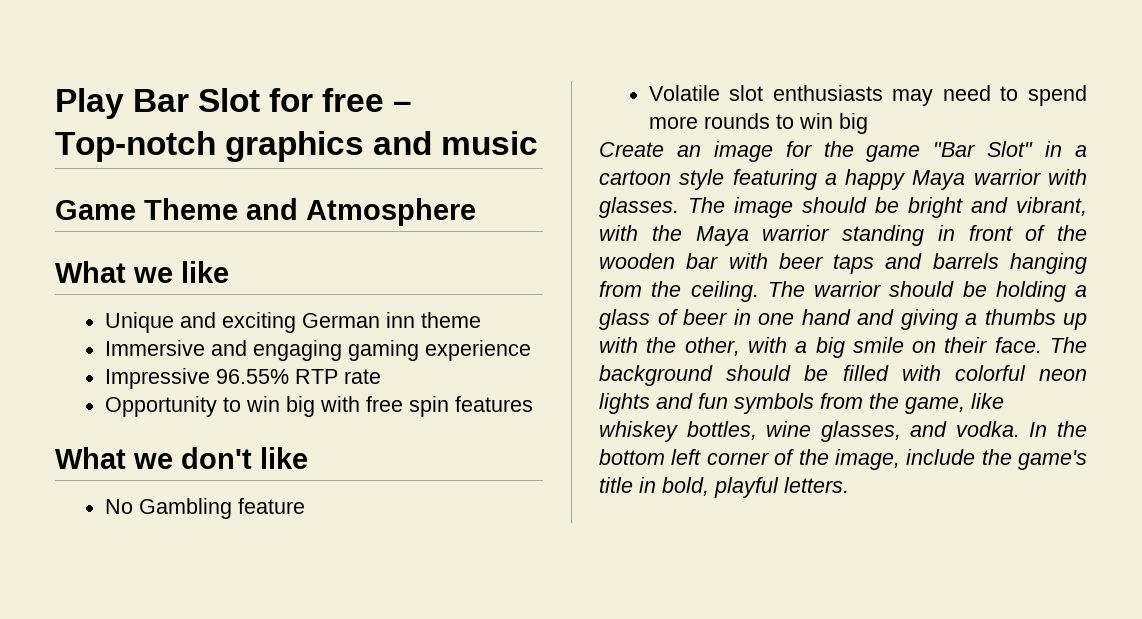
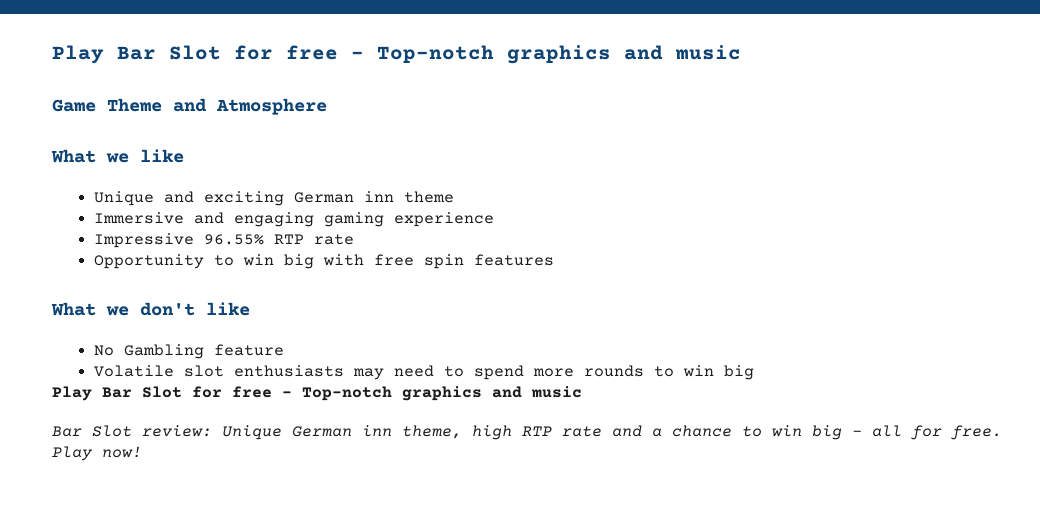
  Volatile slot enthusiasts may need to spend more rounds to win big
- Create an image for the game "Bar Slot" in a cartoon style featuring a happy Maya warrior with glasses. The image should be bright and vibrant, with the Maya warrior standing in front of the wooden bar with beer taps and barrels hanging from the ceiling. The warrior should be holding a glass of beer in one hand and giving a thumbs up with the other, with a big smile on their face. The background should be filled with colorful neon lights and fun symbols from the game, like whiskey bottles, wine glasses, and vodka. In the bottom left corner of the image, include the game's title in bold, playful letters.
+ Play Bar Slot for free – Top-notch graphics and music
+ Bar Slot review: Unique German inn theme, high RTP rate and a chance to win big – all for free. Play now!

